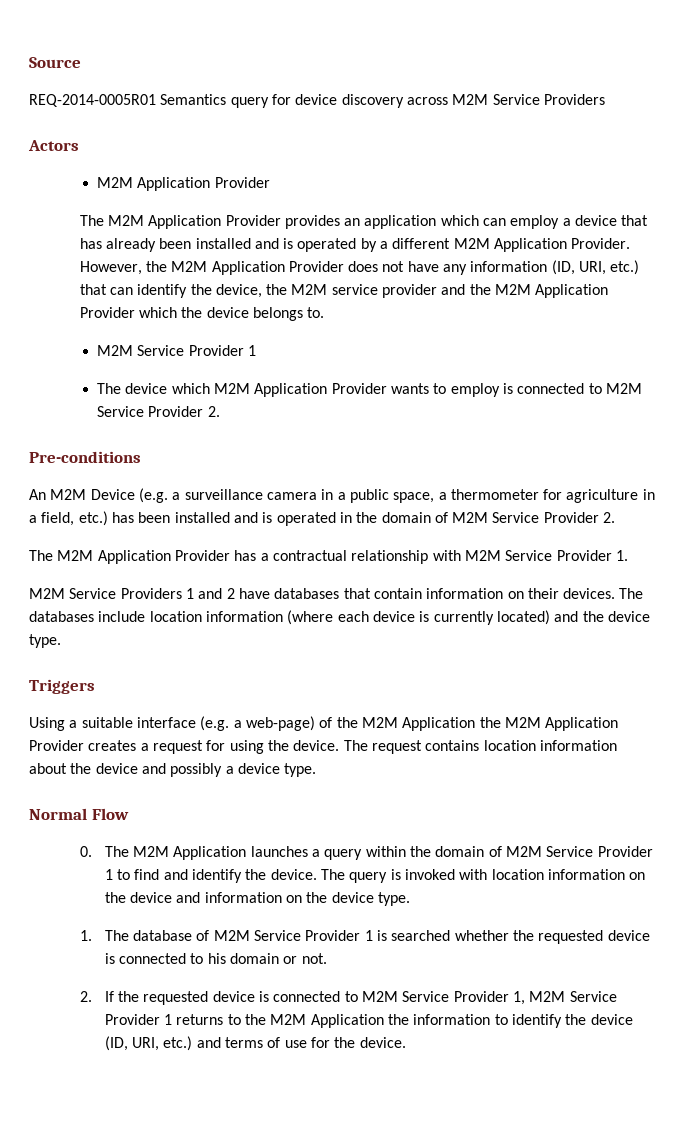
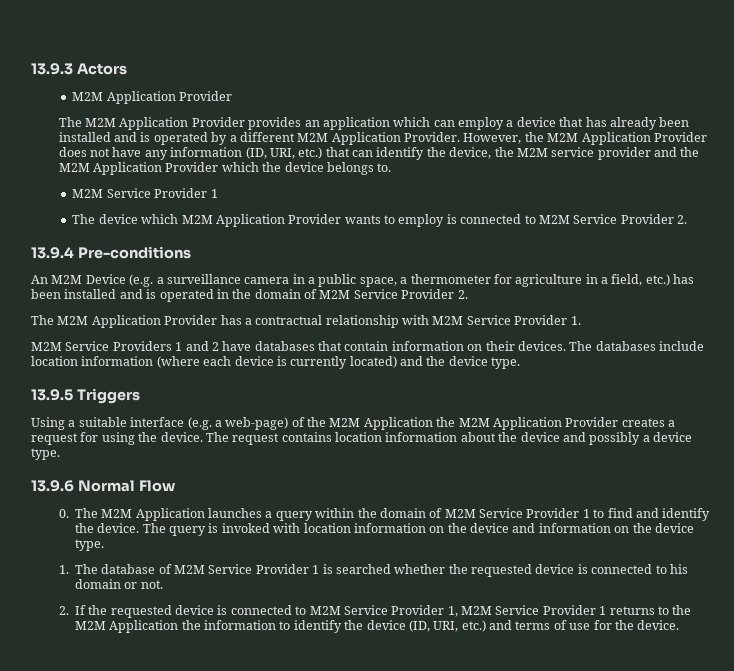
- Source
- REQ-2014-0005R01 Semantics query for device discovery across M2M Service Providers
- Actors
+ 13.9.3 Actors
- Pre-conditions
+ 13.9.4 Pre-conditions
- Triggers
+ 13.9.5 Triggers
- Normal Flow
+ 13.9.6 Normal Flow

